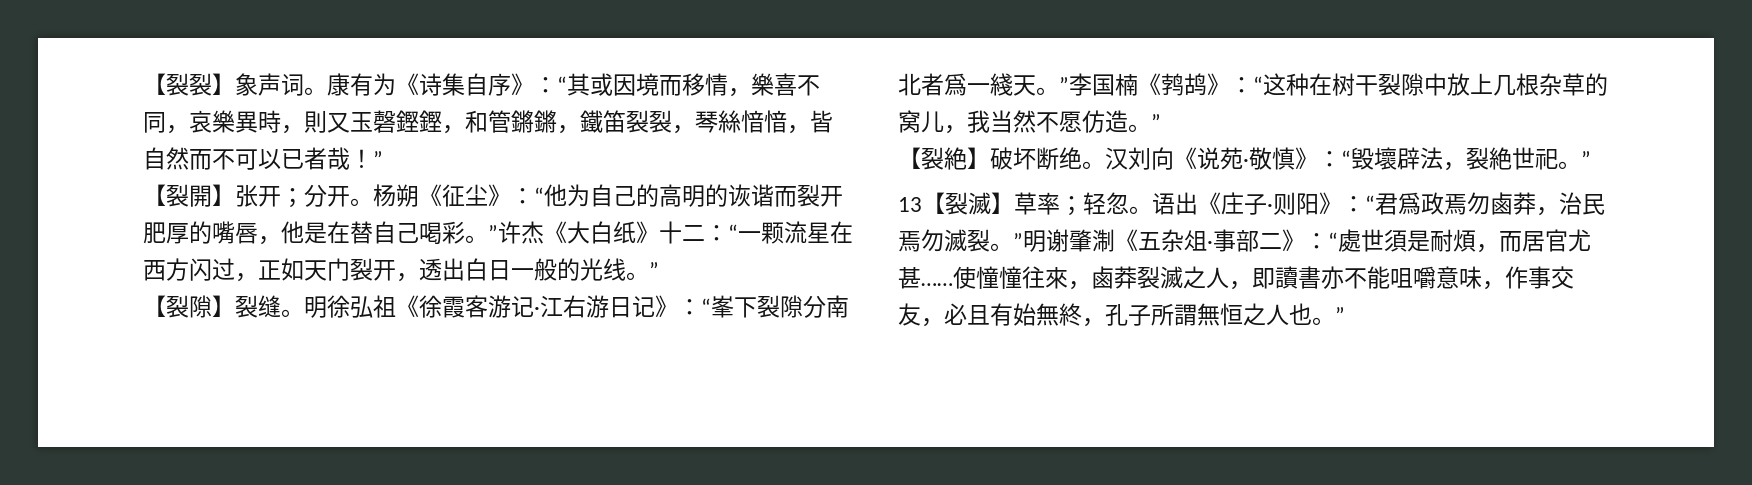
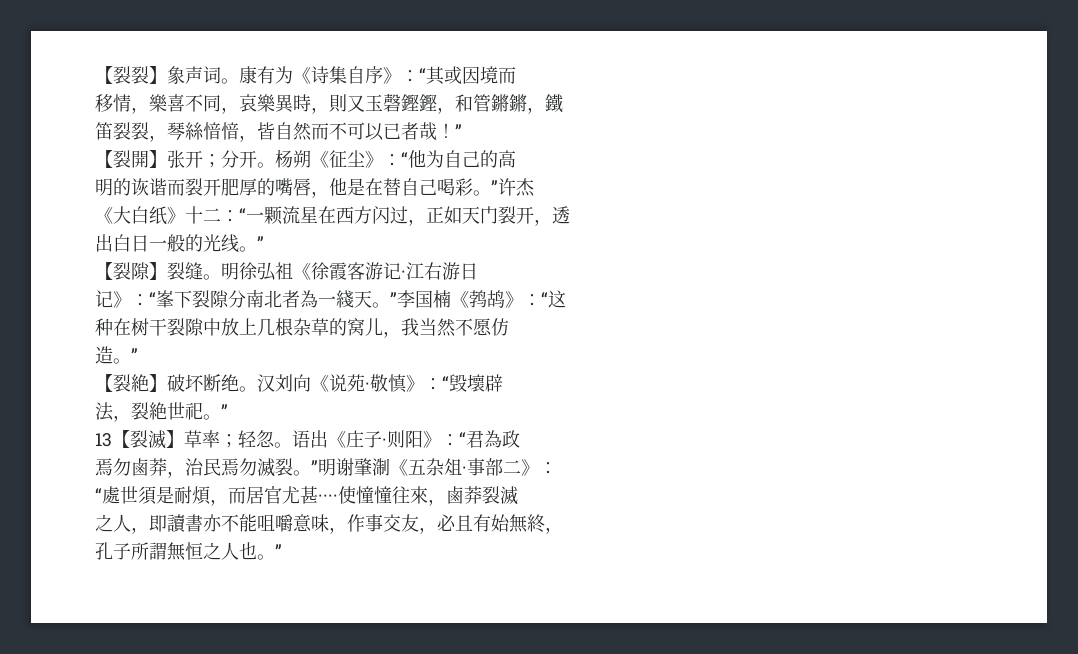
- 康有为《诗集自序》：“其或因境而移情，樂喜不同，哀樂異時，則又玉磬鏗鏗，和管鏘鏘，鐵笛裂裂，琴絲愔愔，皆自然而不可以已者哉！”
+ 康有为《诗集自序》：“其或因境而
+ 移情，樂喜不同，哀樂異時，則又玉磬鏗鏗，和管鏘鏘，鐵
+ 笛裂裂，琴絲愔愔，皆自然而不可以已者哉！”
- 杨朔《征尘》：“他为自己的高明的诙谐而裂开肥厚的嘴唇，他是在替自己喝彩。”许杰《大白纸》十二：“一颗流星在西方闪过，正如天门裂开，透出白日一般的光线。”
+ 杨朔《征尘》：“他为自己的高
+ 明的诙谐而裂开肥厚的嘴唇，他是在替自己喝彩。”许杰
+ 《大白纸》十二：“一颗流星在西方闪过，正如天门裂开，透
+ 出白日一般的光线。”
- 明徐弘祖《徐霞客游记·江右游日记》：“峯下裂隙分南北者爲一綫天。”李国楠《鹁鸪》：“这种在树干裂隙中放上几根杂草的窝儿，我当然不愿仿造。”
+ 明徐弘祖《徐霞客游记·江右游日
+ 记》：“峯下裂隙分南北者為一綫天。”李国楠《鹁鸪》：“这
+ 种在树干裂隙中放上几根杂草的窝儿，我当然不愿仿
+ 造。”
- 汉刘向《说苑·敬慎》：“毁壞辟法，裂絶世祀。”
+ 汉刘向《说苑·敬慎》：“毁壞辟
+ 法，裂絶世祀。”
- 语出《庄子·则阳》：“君爲政焉勿鹵莽，治民焉勿滅裂。”明谢肇淛《五杂俎·事部二》：“處世須是耐煩，而居官尤甚……使憧憧往來，鹵莽裂滅之人，即讀書亦不能咀嚼意味，作事交友，必且有始無終，孔子所謂無恒之人也。”
+ 语出《庄子·则阳》：“君為政
+ 焉勿鹵莽，治民焉勿滅裂。”明谢肇淛《五杂俎·事部二》：
+ “處世須是耐煩，而居官尤甚····使憧憧往來，鹵莽裂滅
+ 之人，即讀書亦不能咀嚼意味，作事交友，必且有始無終，
+ 孔子所謂無恒之人也。”

